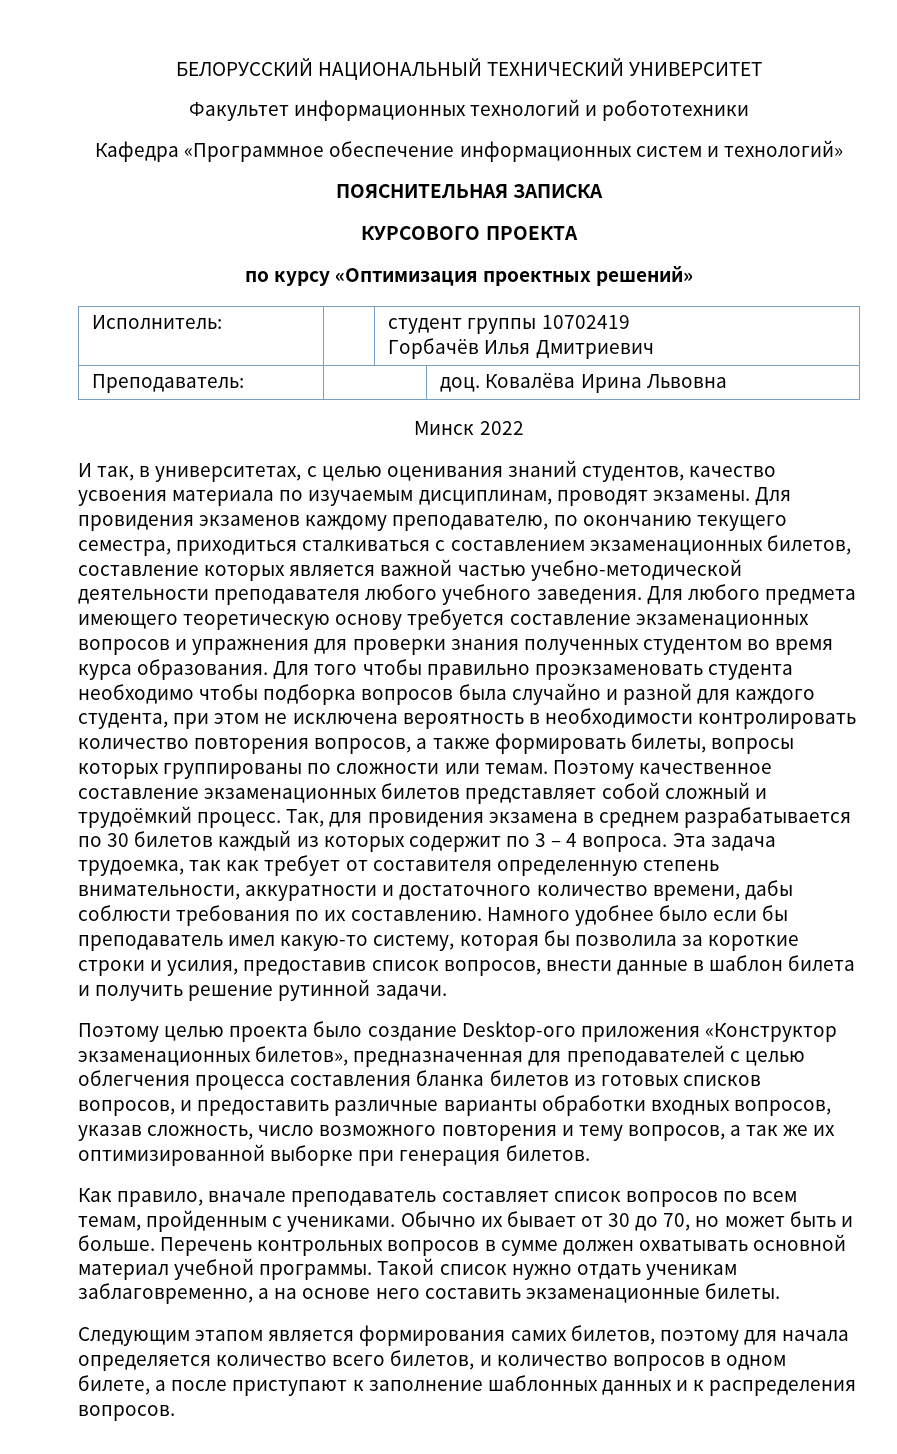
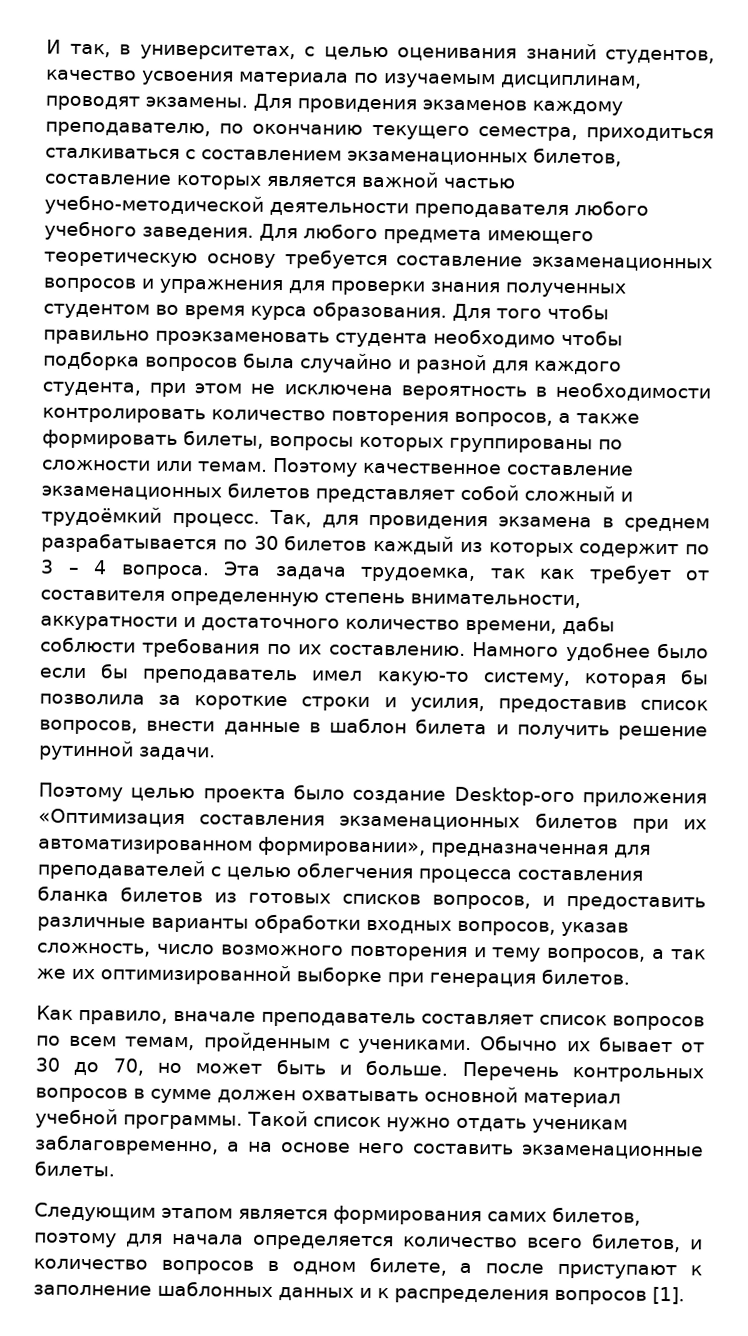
- БЕЛОРУССКИЙ НАЦИОНАЛЬНЫЙ ТЕХНИЧЕСКИЙ УНИВЕРСИТЕТ
- Факультет информационных технологий и робототехники
- Кафедра «Программное обеспечение информационных систем и технологий»
- ПОЯСНИТЕЛЬНАЯ ЗАПИСКА
- КУРСОВОГО ПРОЕКТА
- по курсу «Оптимизация проектных решений»
- Исполнитель: | | студент группы 10702419
- Горбачёв Илья Дмитриевич
- Преподаватель: | | доц. Ковалёва Ирина Львовна
- Минск 2022
- Поэтому целью проекта было создание Desktop-ого приложения «Конструктор экзаменационных билетов», предназначенная для преподавателей с целью облегчения процесса составления бланка билетов из готовых списков вопросов, и предоставить различные варианты обработки входных вопросов, указав сложность, число возможного повторения и тему вопросов, а так же их оптимизированной выборке при генерация билетов.
+ Поэтому целью проекта было создание Desktop-ого приложения «Оптимизация составления экзаменационных билетов при их автоматизированном формировании», предназначенная для преподавателей с целью облегчения процесса составления бланка билетов из готовых списков вопросов, и предоставить различные варианты обработки входных вопросов, указав сложность, число возможного повторения и тему вопросов, а так же их оптимизированной выборке при генерация билетов.
- Следующим этапом является формирования самих билетов, поэтому для начала определяется количество всего билетов, и количество вопросов в одном билете, а после приступают к заполнение шаблонных данных и к распределения вопросов.
+ Следующим этапом является формирования самих билетов, поэтому для начала определяется количество всего билетов, и количество вопросов в одном билете, а после приступают к заполнение шаблонных данных и к распределения вопросов [1].

